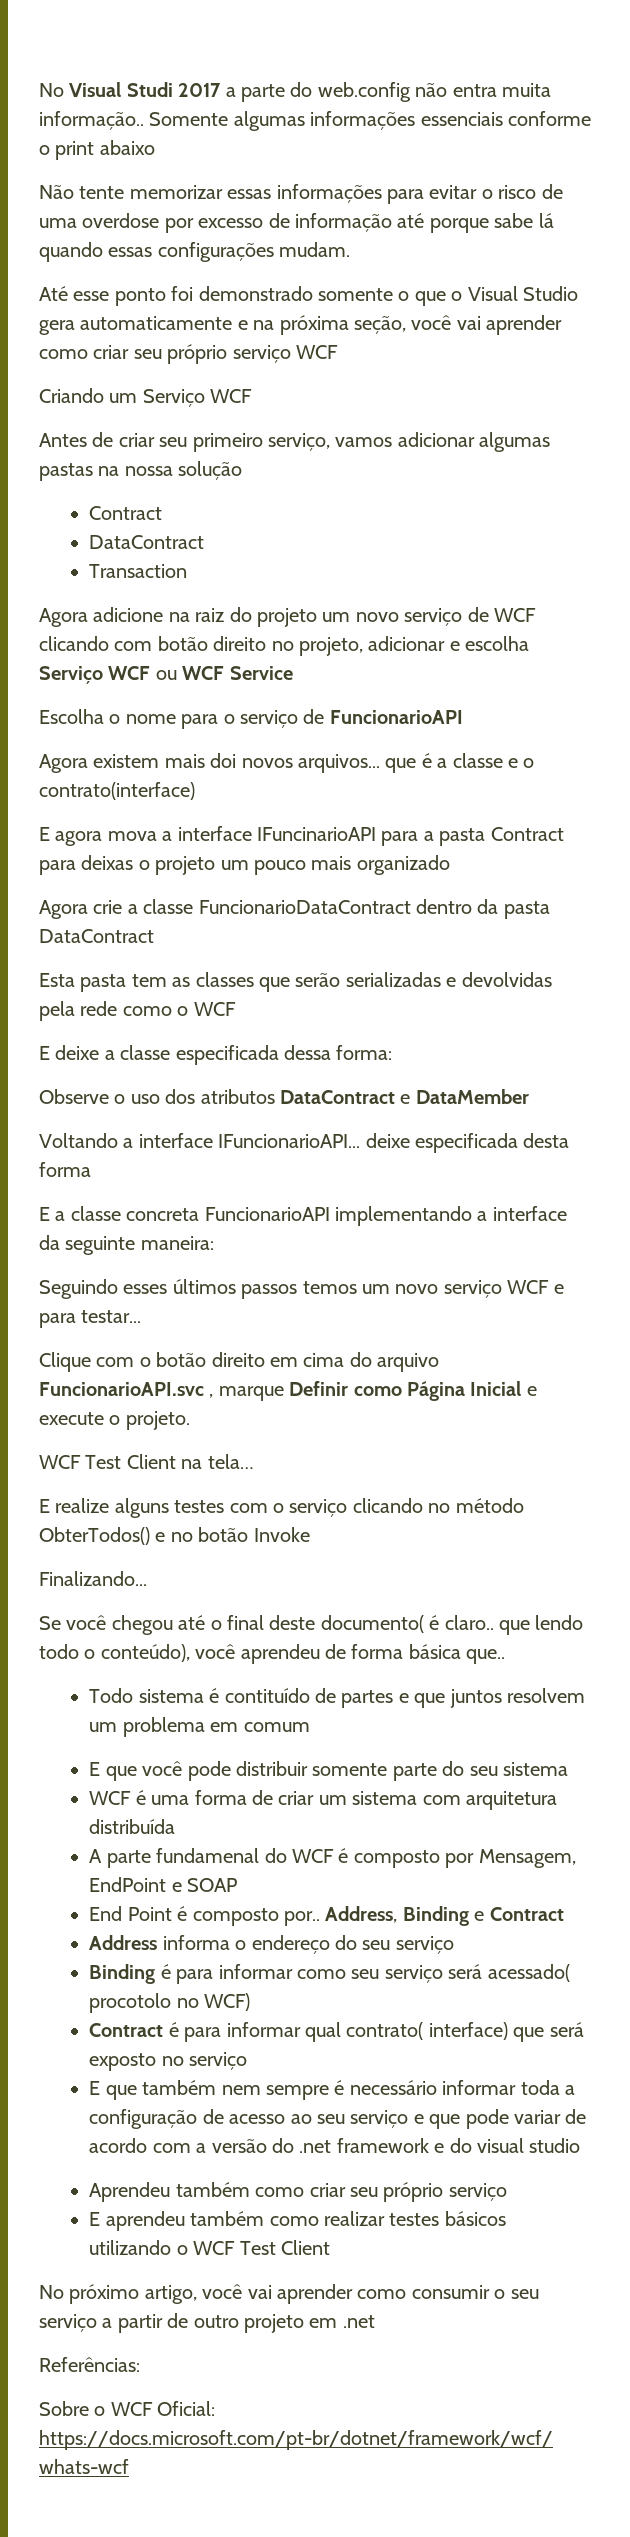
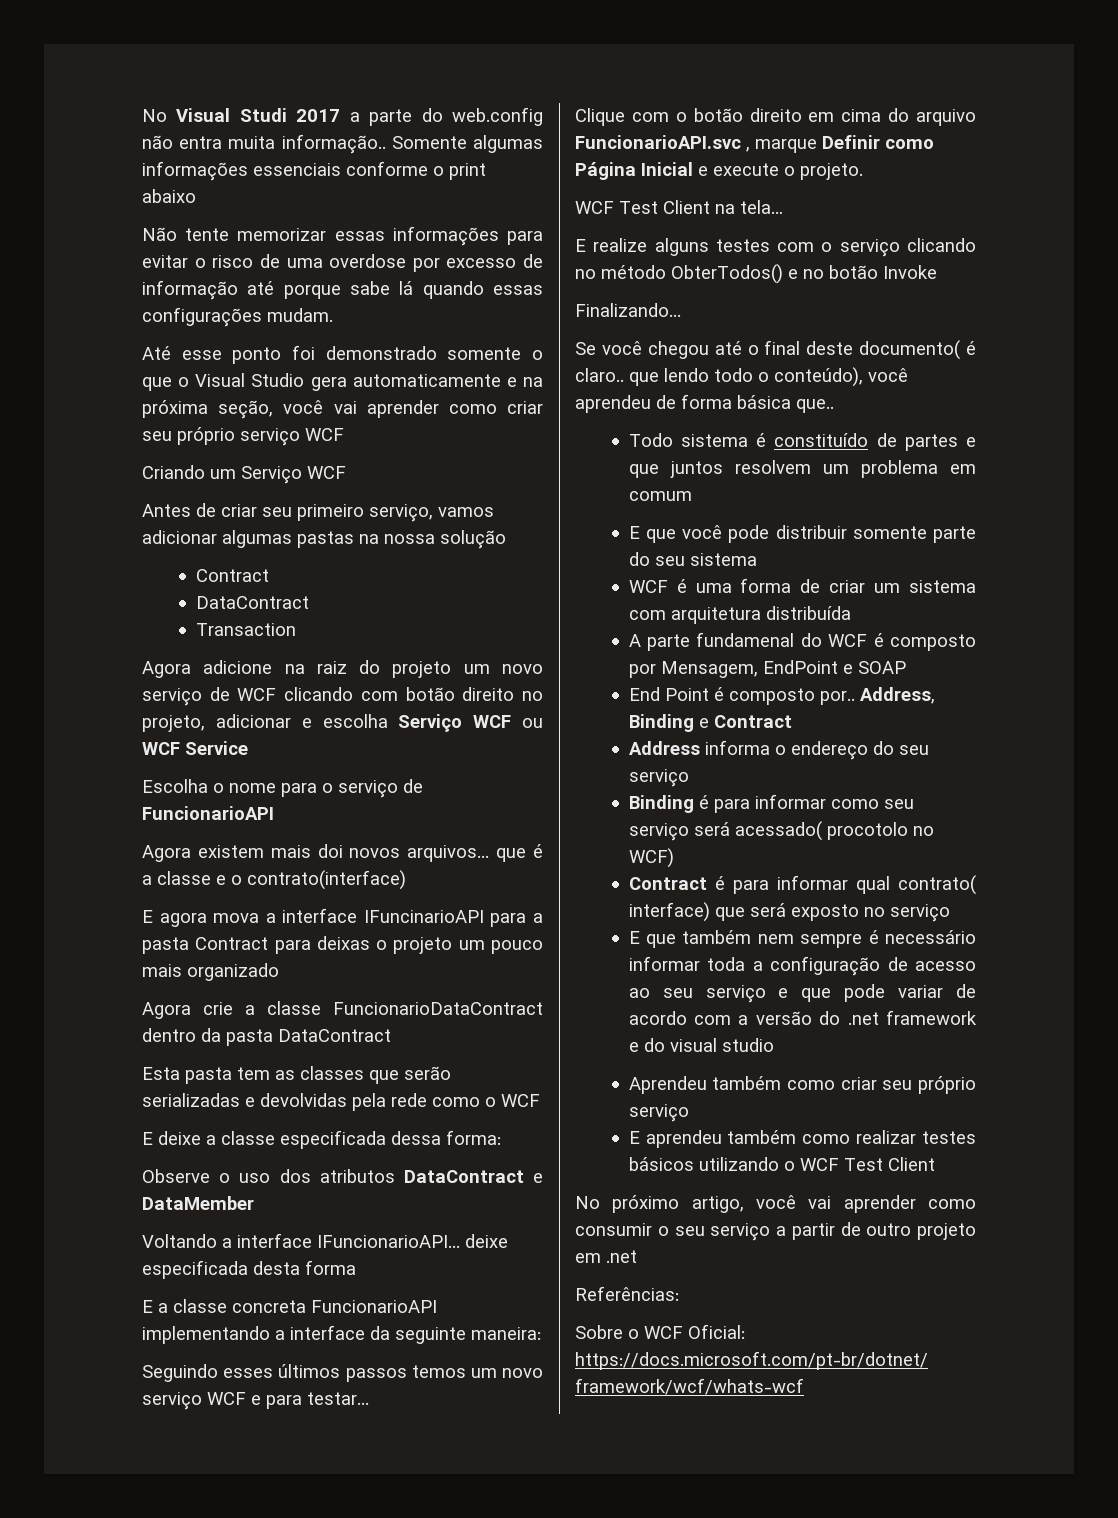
- Todo sistema é contituído de partes e que juntos resolvem um problema em comum
+ Todo sistema é constituído de partes e que juntos resolvem um problema em comum

